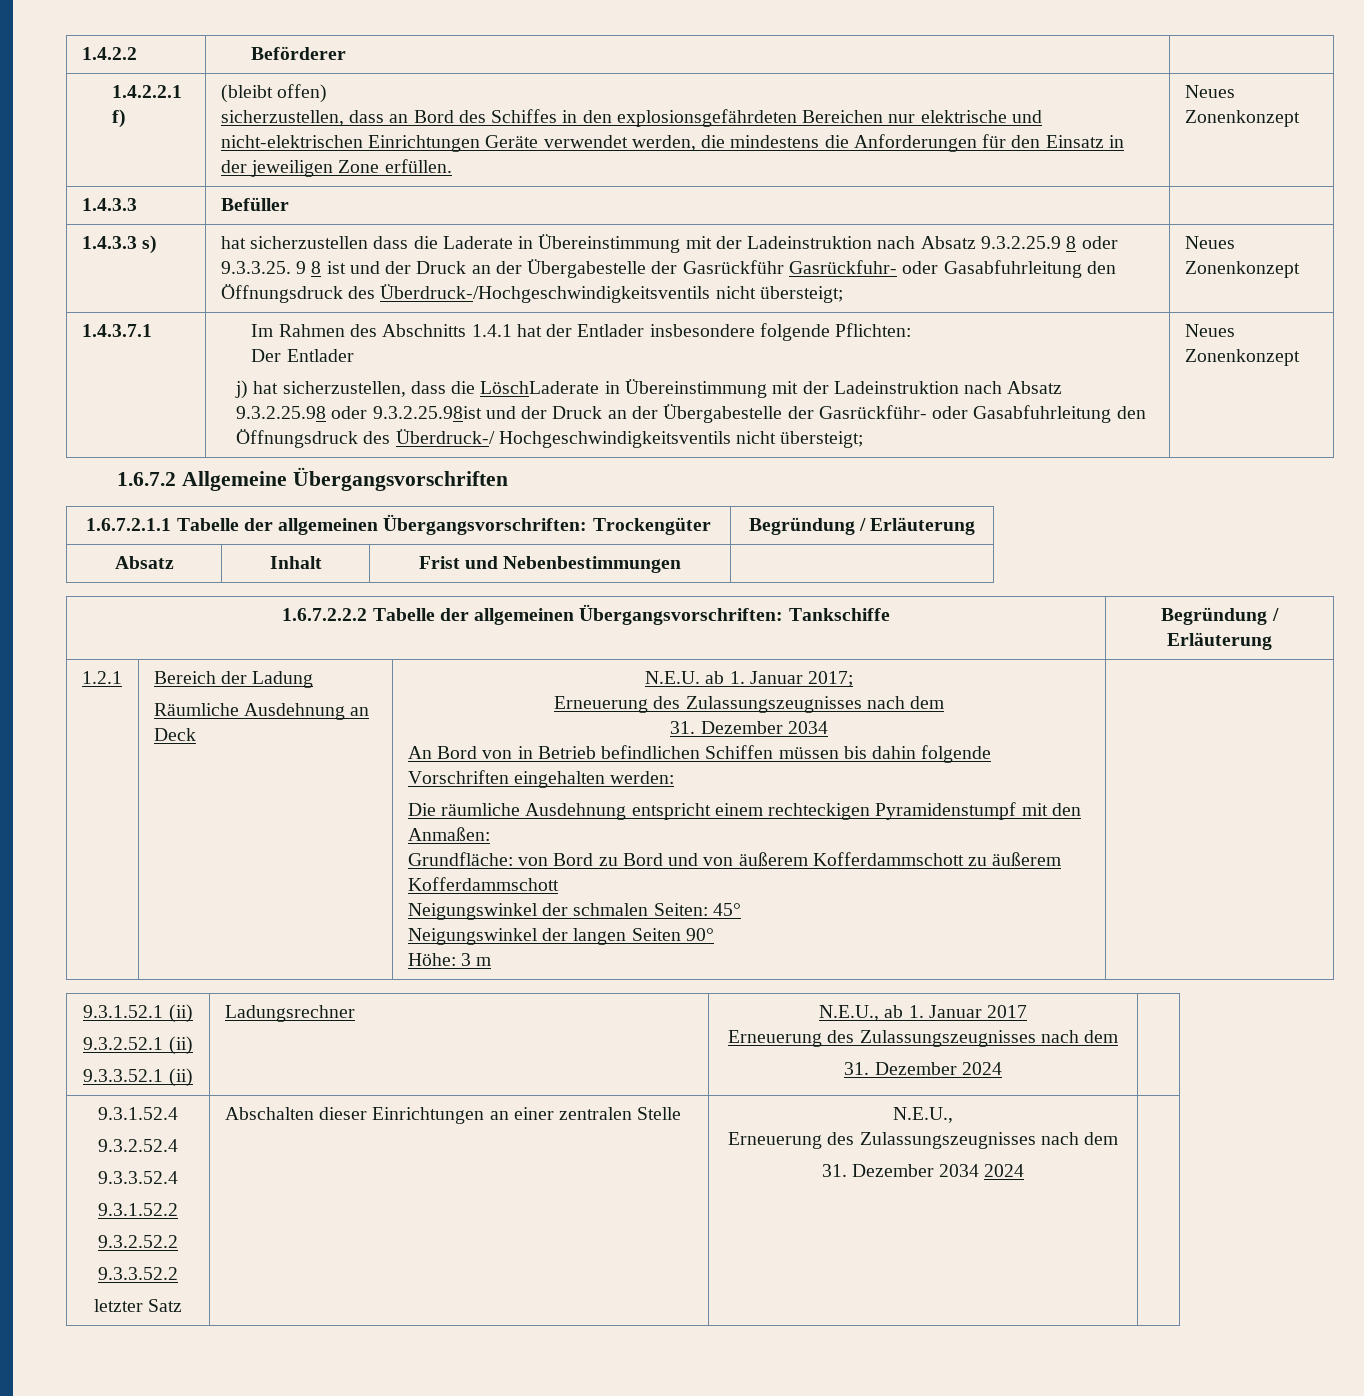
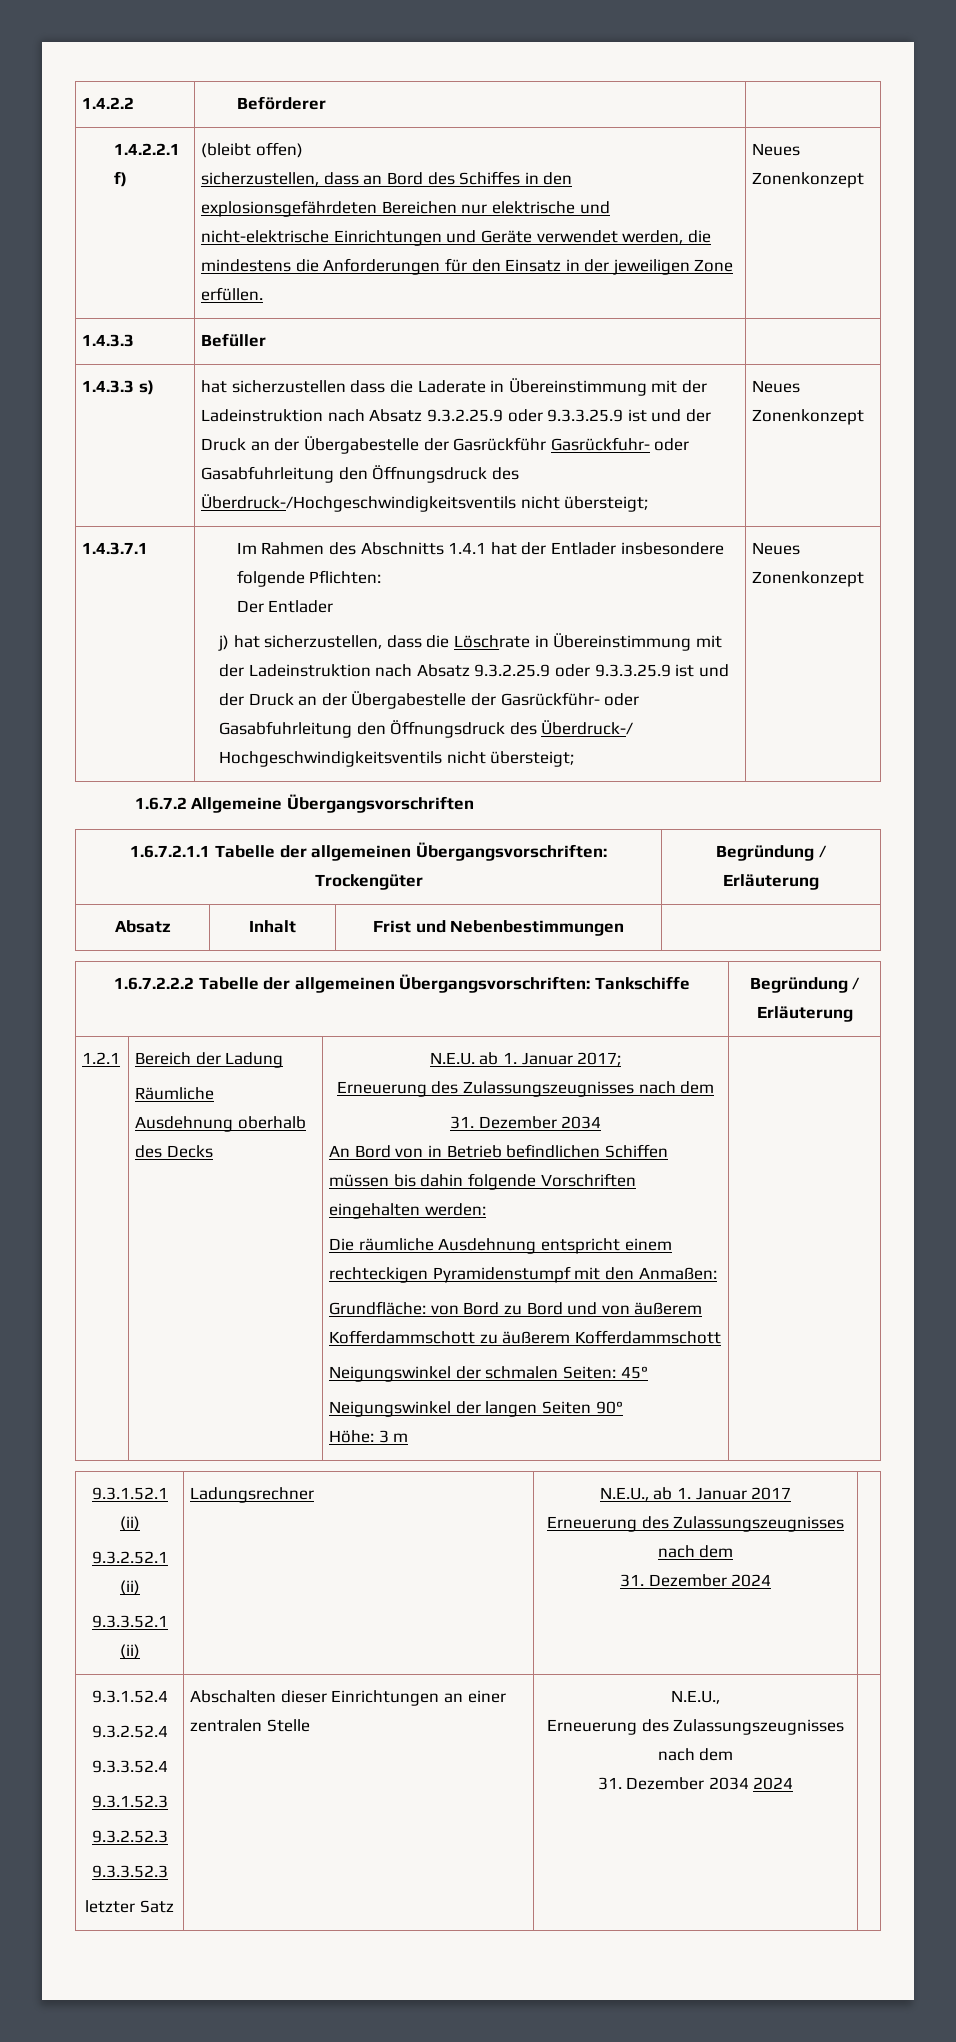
  1.4.2.2.1 f) | (bleibt offen)
- sicherzustellen, dass an Bord des Schiffes in den explosionsgefährdeten Bereichen nur elektrische und nicht-elektrischen Einrichtungen Geräte verwendet werden, die mindestens die Anforderungen für den Einsatz in der jeweiligen Zone erfüllen. | Neues Zonenkonzept
+ sicherzustellen, dass an Bord des Schiffes in den explosionsgefährdeten Bereichen nur elektrische und nicht-elektrische Einrichtungen und Geräte verwendet werden, die mindestens die Anforderungen für den Einsatz in der jeweiligen Zone erfüllen. | Neues Zonenkonzept
- 1.4.3.3 s) | hat sicherzustellen dass die Laderate in Übereinstimmung mit der Ladeinstruktion nach Absatz 9.3.2.25.9 8 oder 9.3.3.25. 9 8 ist und der Druck an der Übergabestelle der Gasrückführ Gasrückfuhr- oder Gasabfuhrleitung den Öffnungsdruck des Überdruck-/Hochgeschwindigkeitsventils nicht übersteigt; | Neues Zonenkonzept
+ 1.4.3.3 s) | hat sicherzustellen dass die Laderate in Übereinstimmung mit der Ladeinstruktion nach Absatz 9.3.2.25.9 oder 9.3.3.25.9 ist und der Druck an der Übergabestelle der Gasrückführ Gasrückfuhr- oder Gasabfuhrleitung den Öffnungsdruck des Überdruck-/Hochgeschwindigkeitsventils nicht übersteigt; | Neues Zonenkonzept
- j) hat sicherzustellen, dass die LöschLaderate in Übereinstimmung mit der Ladeinstruktion nach Absatz 9.3.2.25.98 oder 9.3.2.25.98ist und der Druck an der Übergabestelle der Gasrückführ- oder Gasabfuhrleitung den Öffnungsdruck des Überdruck-/ Hochgeschwindigkeitsventils nicht übersteigt;
+ j) hat sicherzustellen, dass die Löschrate in Übereinstimmung mit der Ladeinstruktion nach Absatz 9.3.2.25.9 oder 9.3.3.25.9 ist und der Druck an der Übergabestelle der Gasrückführ- oder Gasabfuhrleitung den Öffnungsdruck des Überdruck-/ Hochgeschwindigkeitsventils nicht übersteigt;
- Räumliche Ausdehnung an Deck
+ Räumliche Ausdehnung oberhalb des Decks
  9.3.1.52.4
  9.3.2.52.4
  9.3.3.52.4
- 9.3.1.52.2
- 9.3.2.52.2
- 9.3.3.52.2
+ 9.3.1.52.3
+ 9.3.2.52.3
+ 9.3.3.52.3

